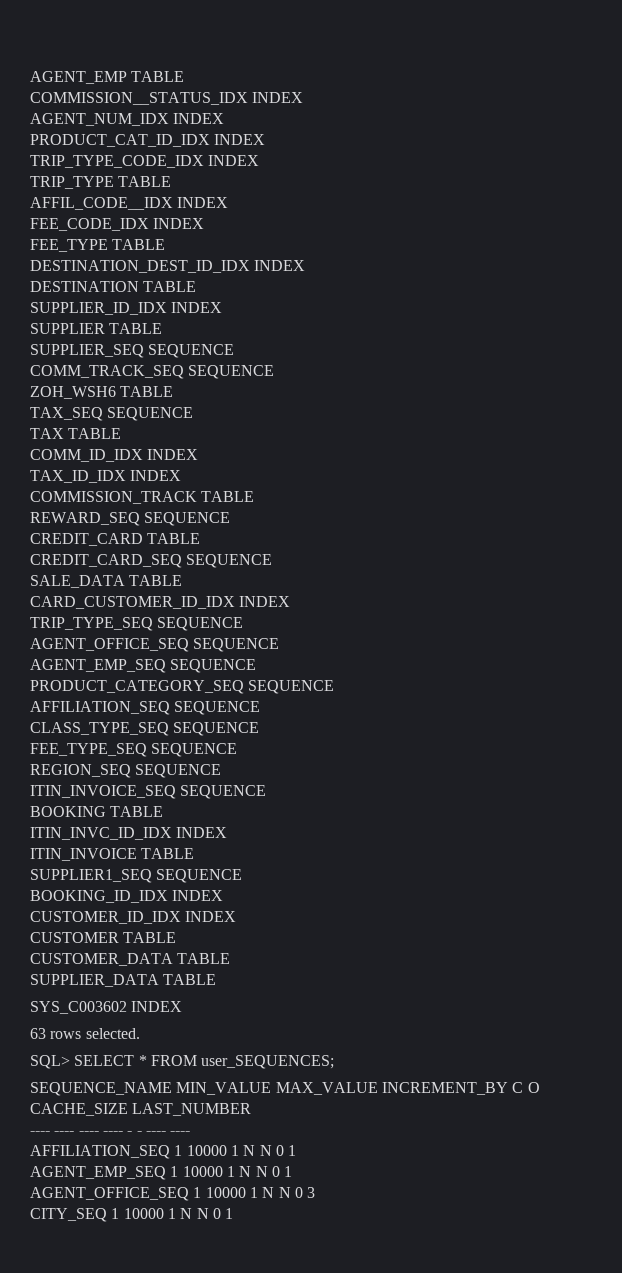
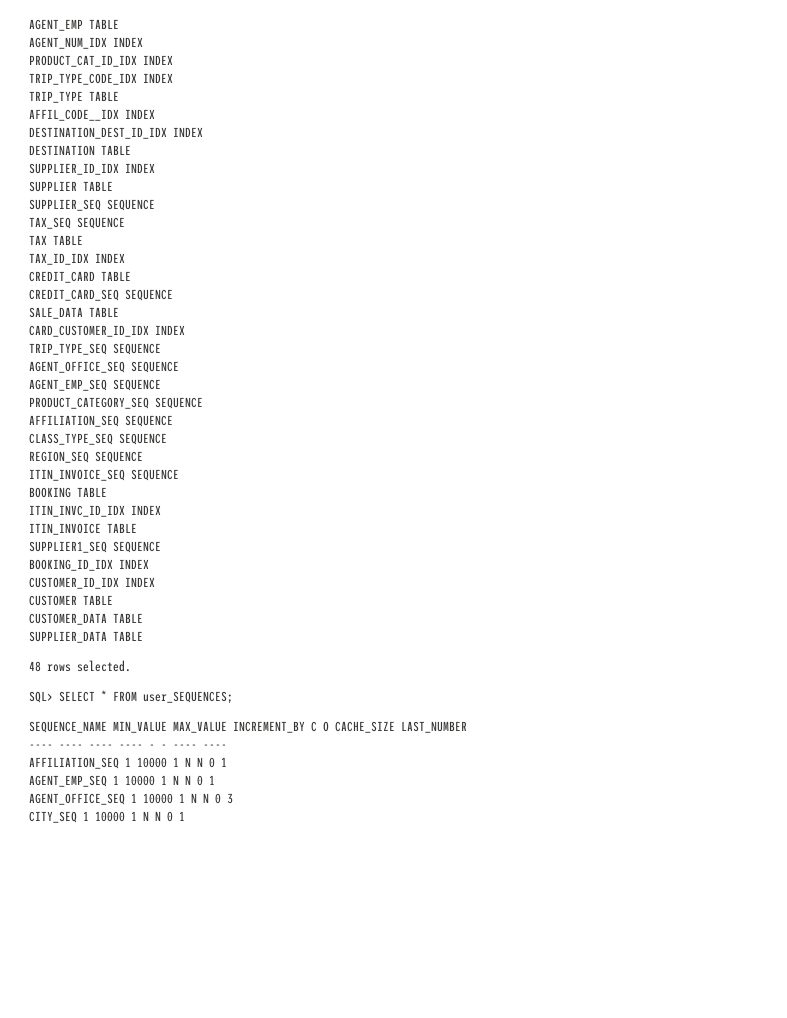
- COMMISSION__STATUS_IDX INDEX
- FEE_CODE_IDX INDEX
- FEE_TYPE TABLE
- COMM_TRACK_SEQ SEQUENCE
- ZOH_WSH6 TABLE
- COMM_ID_IDX INDEX
- COMMISSION_TRACK TABLE
- REWARD_SEQ SEQUENCE
- FEE_TYPE_SEQ SEQUENCE
- SYS_C003602 INDEX
- 63 rows selected.
+ 48 rows selected.

